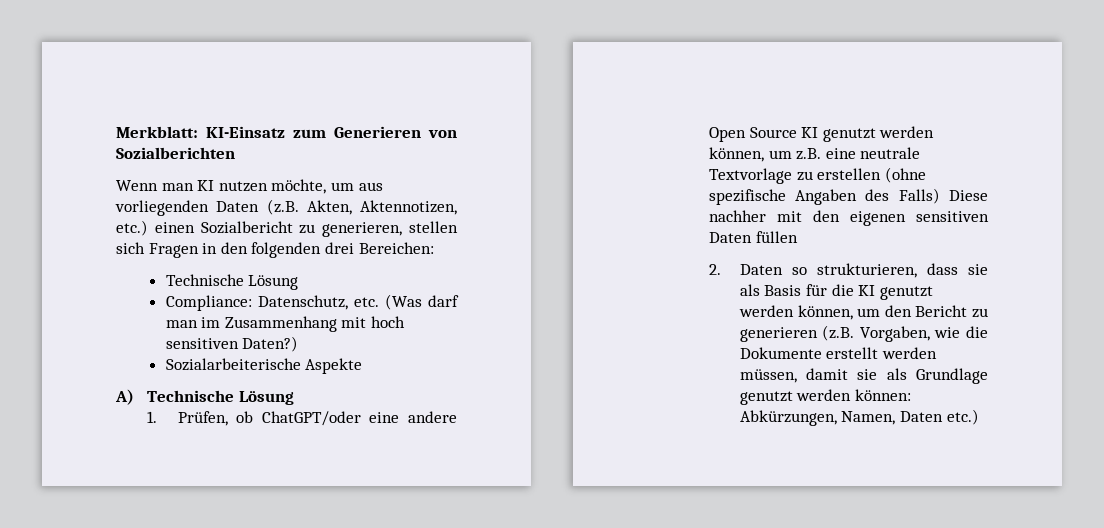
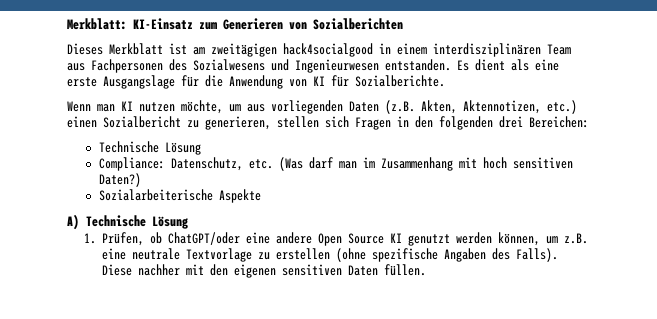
+ Dieses Merkblatt ist am zweitägigen hack4socialgood in einem interdisziplinären Team aus Fachpersonen des Sozialwesens und Ingenieurwesen entstanden. Es dient als eine erste Ausgangslage für die Anwendung von KI für Sozialberichte.
- 1. Prüfen, ob ChatGPT/oder eine andere Open Source KI genutzt werden können, um z.B. eine neutrale Textvorlage zu erstellen (ohne spezifische Angaben des Falls) Diese nachher mit den eigenen sensitiven Daten füllen
- 2. Daten so strukturieren, dass sie als Basis für die KI genutzt werden können, um den Bericht zu generieren (z.B. Vorgaben, wie die Dokumente erstellt werden müssen, damit sie als Grundlage genutzt werden können: Abkürzungen, Namen, Daten etc.)
+ 1. Prüfen, ob ChatGPT/oder eine andere Open Source KI genutzt werden können, um z.B. eine neutrale Textvorlage zu erstellen (ohne spezifische Angaben des Falls). Diese nachher mit den eigenen sensitiven Daten füllen.

